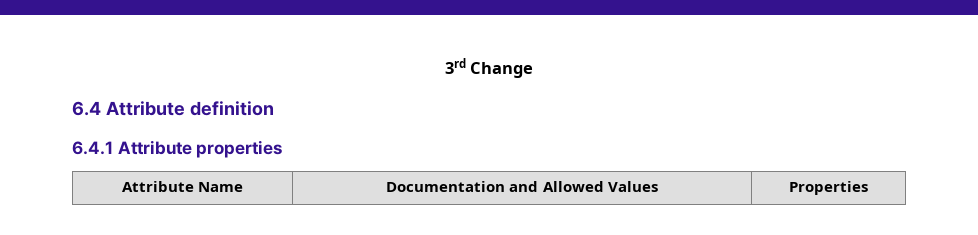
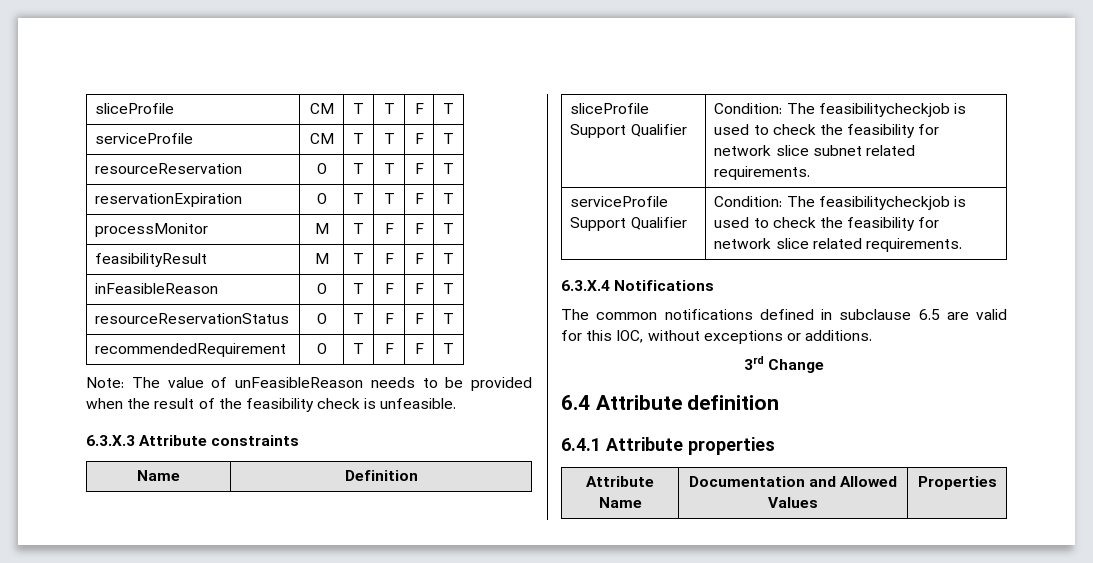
+ sliceProfile | CM | T | T | F | T
+ serviceProfile | CM | T | T | F | T
+ resourceReservation | O | T | T | F | T
+ reservationExpiration | O | T | T | F | T
+ processMonitor | M | T | F | F | T
+ feasibilityResult | M | T | F | F | T
+ inFeasibleReason | O | T | F | F | T
+ resourceReservationStatus | O | T | F | F | T
+ recommendedRequirement | O | T | F | F | T
+ Note: The value of unFeasibleReason needs to be provided when the result of the feasibility check is unfeasible.
+ 6.3.X.3 Attribute constraints
+ Name | Definition
+ sliceProfile Support Qualifier | Condition: The feasibilitycheckjob is used to check the feasibility for network slice subnet related requirements.
+ serviceProfile Support Qualifier | Condition: The feasibilitycheckjob is used to check the feasibility for network slice related requirements.
+ 6.3.X.4 Notifications
+ The common notifications defined in subclause 6.5 are valid for this IOC, without exceptions or additions.

